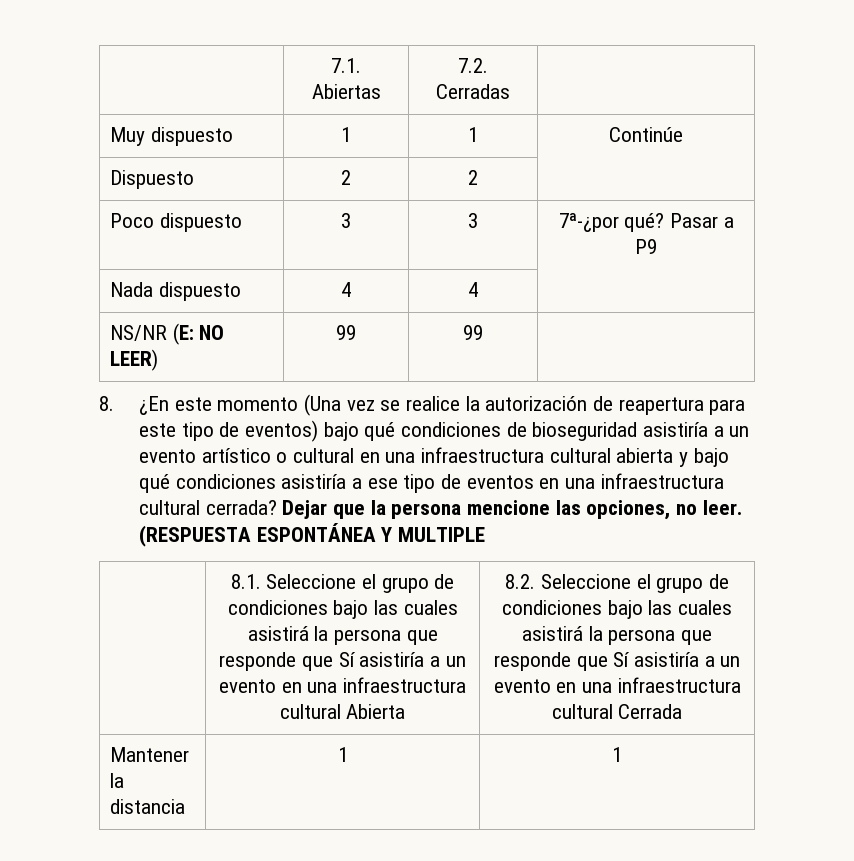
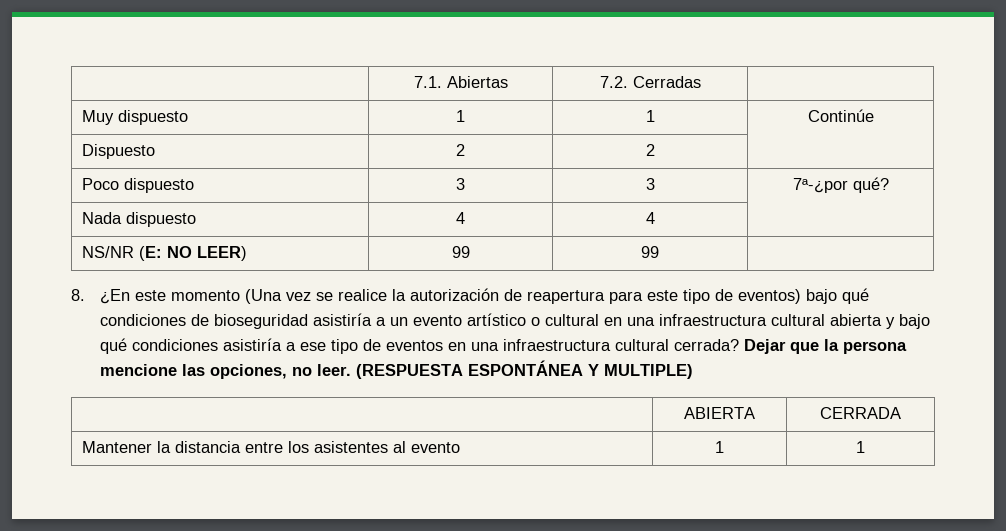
- Poco dispuesto | 3 | 3 | 7ª-¿por qué? Pasar a P9
+ Poco dispuesto | 3 | 3 | 7ª-¿por qué?
- (RESPUESTA ESPONTÁNEA Y MULTIPLE
- | 8.1. Seleccione el grupo de condiciones bajo las cuales asistirá la persona que responde que Sí asistiría a un evento en una infraestructura cultural Abierta | 8.2. Seleccione el grupo de condiciones bajo las cuales asistirá la persona que responde que Sí asistiría a un evento en una infraestructura cultural Cerrada
- Mantener la distancia | 1 | 1
+ (RESPUESTA ESPONTÁNEA Y MULTIPLE)
+ | ABIERTA | CERRADA
+ Mantener la distancia entre los asistentes al evento | 1 | 1

